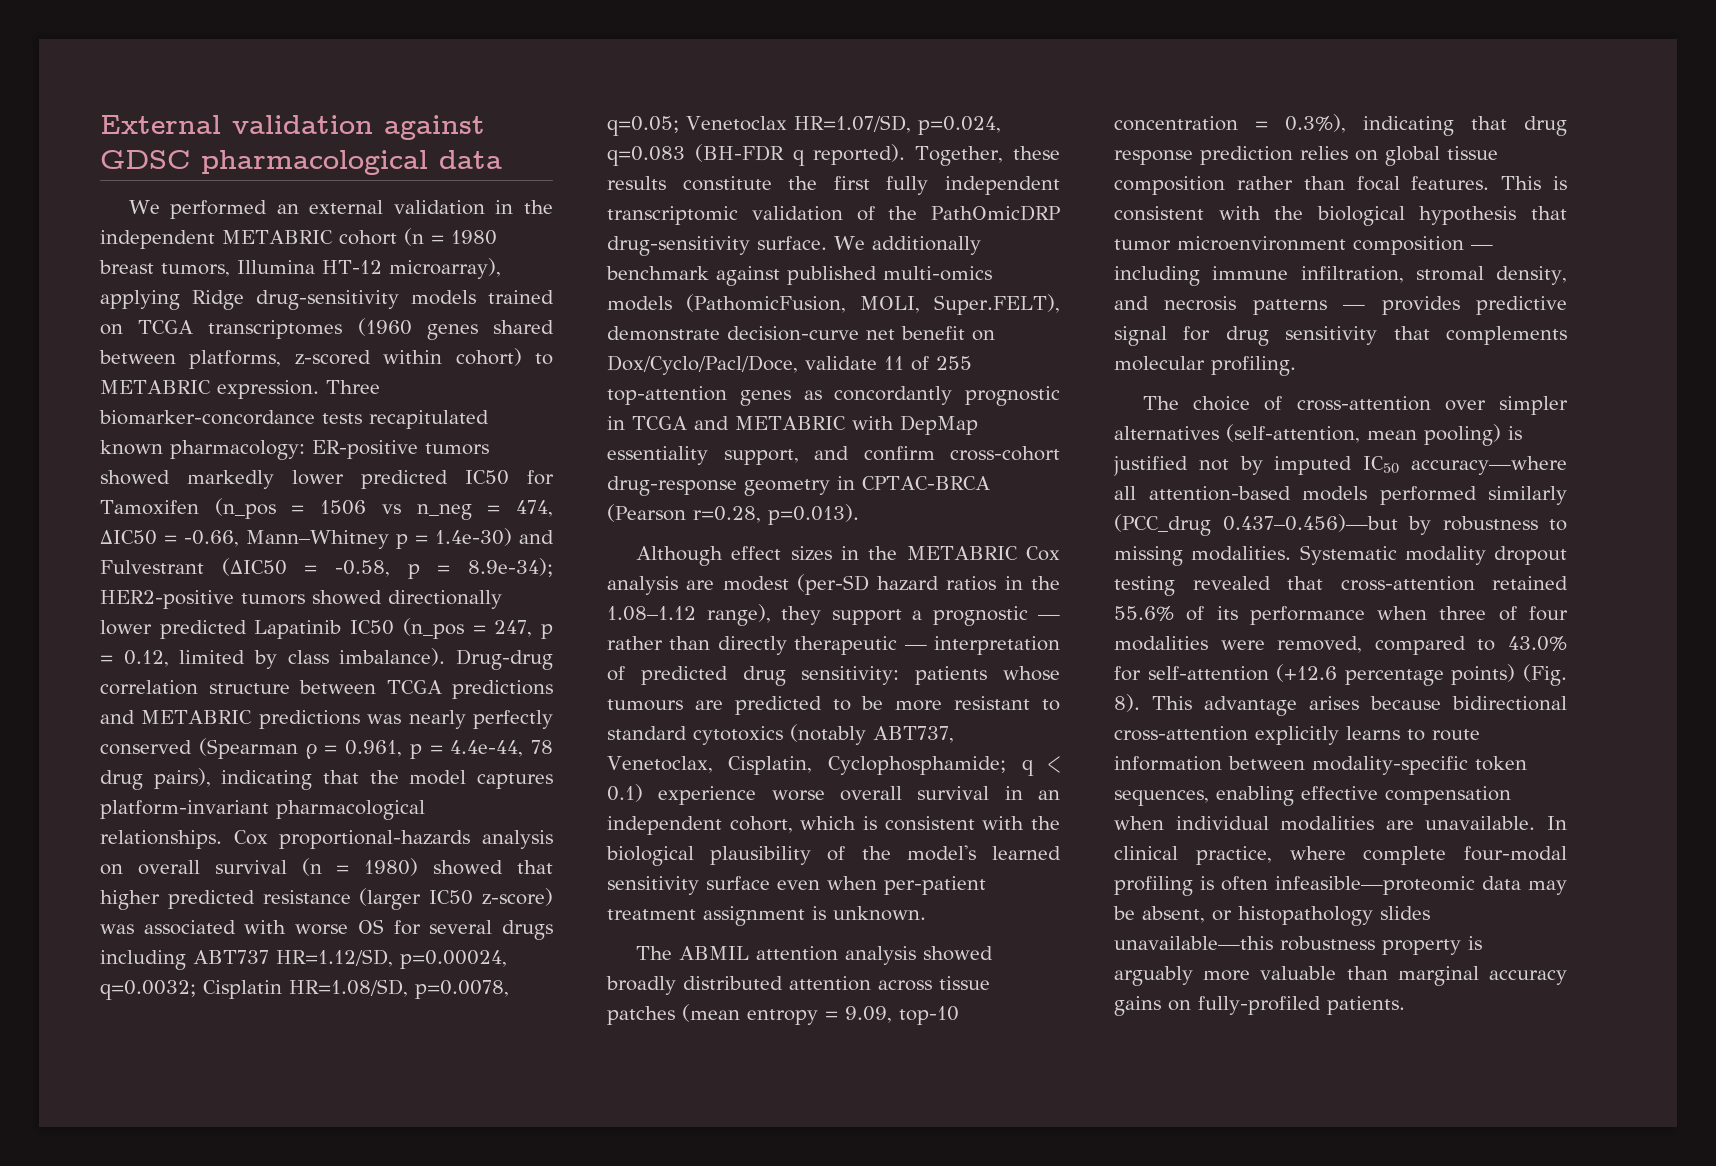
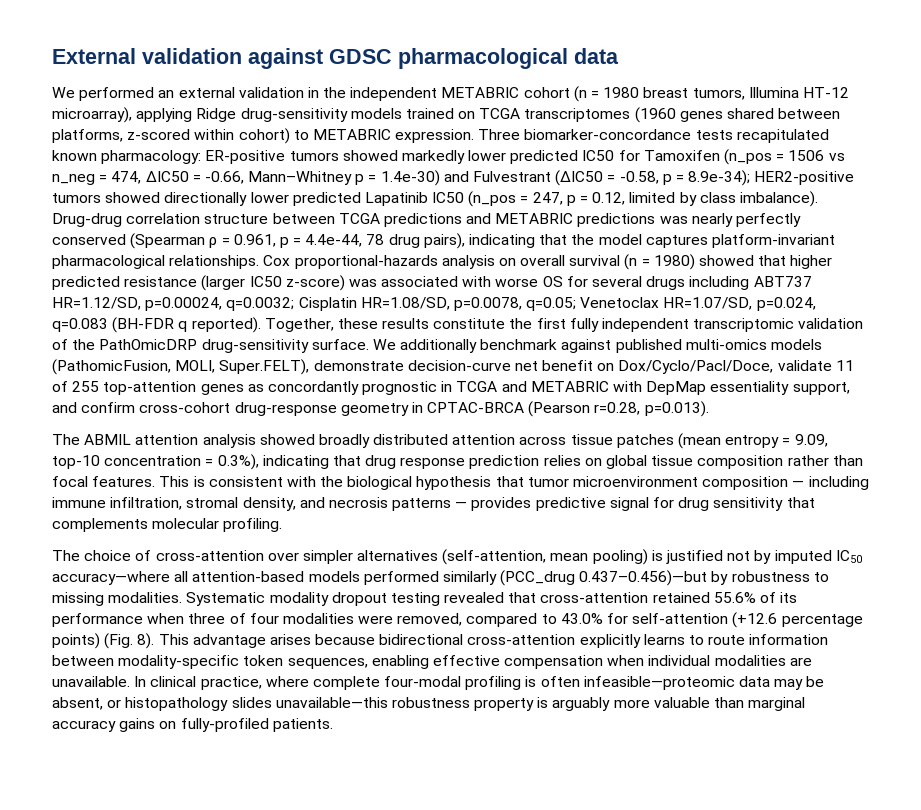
- Although effect sizes in the METABRIC Cox analysis are modest (per-SD hazard ratios in the 1.08–1.12 range), they support a prognostic — rather than directly therapeutic — interpretation of predicted drug sensitivity: patients whose tumours are predicted to be more resistant to standard cytotoxics (notably ABT737, Venetoclax, Cisplatin, Cyclophosphamide; q < 0.1) experience worse overall survival in an independent cohort, which is consistent with the biological plausibility of the model's learned sensitivity surface even when per-patient treatment assignment is unknown.

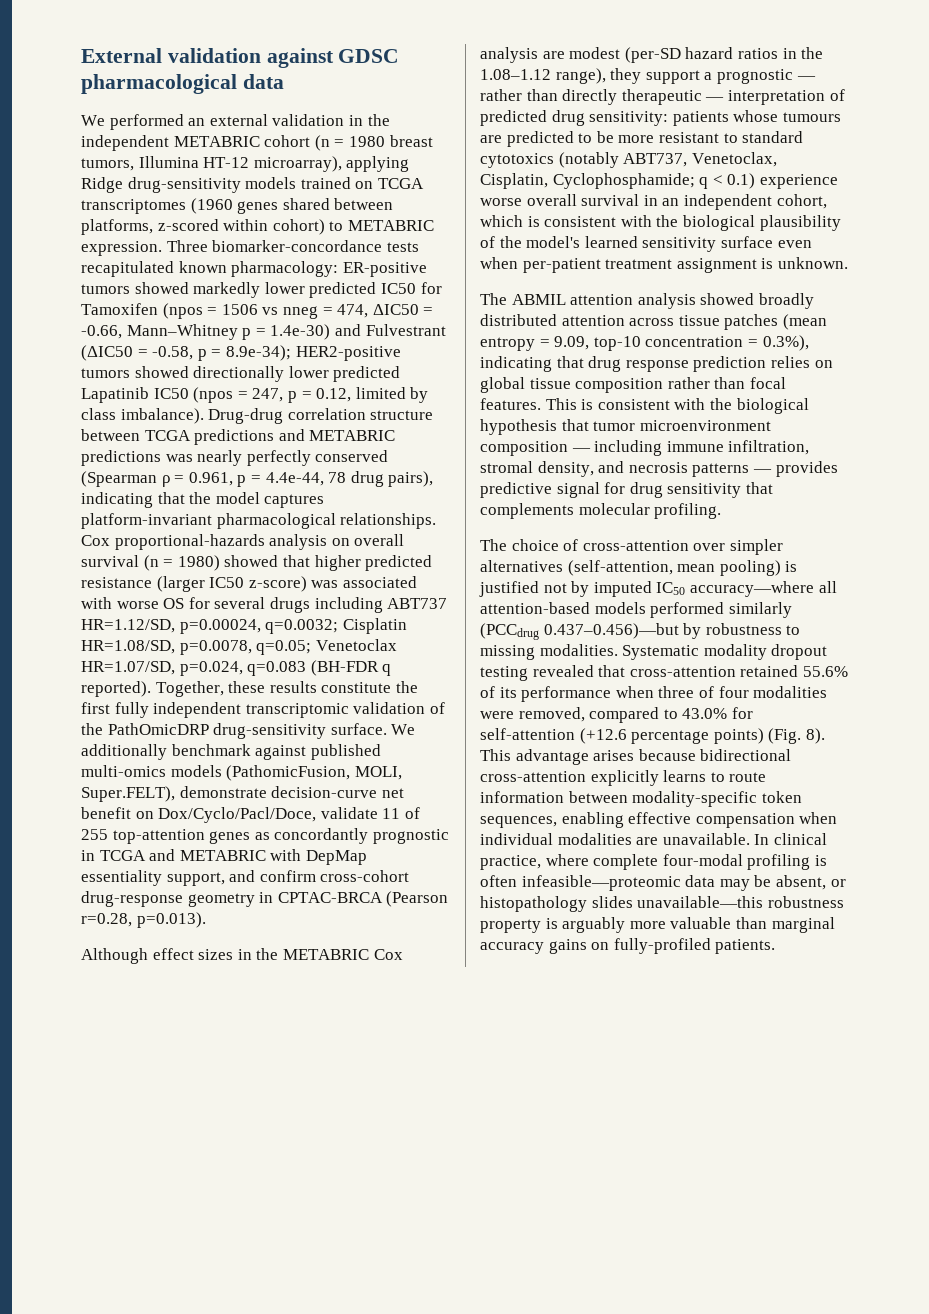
- Three biomarker-concordance tests recapitulated known pharmacology: ER-positive tumors showed markedly lower predicted IC50 for Tamoxifen (n_pos = 1506 vs n_neg = 474, ΔIC50 = -0.66, Mann–Whitney p = 1.4e-30) and Fulvestrant (ΔIC50 = -0.58, p = 8.9e-34); HER2-positive tumors showed directionally lower predicted Lapatinib IC50 (n_pos = 247, p = 0.12, limited by class imbalance).
+ Three biomarker-concordance tests recapitulated known pharmacology: ER-positive tumors showed markedly lower predicted IC50 for Tamoxifen (npos = 1506 vs nneg = 474, ΔIC50 = -0.66, Mann–Whitney p = 1.4e-30) and Fulvestrant (ΔIC50 = -0.58, p = 8.9e-34); HER2-positive tumors showed directionally lower predicted Lapatinib IC50 (npos = 247, p = 0.12, limited by class imbalance).
+ Although effect sizes in the METABRIC Cox analysis are modest (per-SD hazard ratios in the 1.08–1.12 range), they support a prognostic — rather than directly therapeutic — interpretation of predicted drug sensitivity: patients whose tumours are predicted to be more resistant to standard cytotoxics (notably ABT737, Venetoclax, Cisplatin, Cyclophosphamide; q < 0.1) experience worse overall survival in an independent cohort, which is consistent with the biological plausibility of the model's learned sensitivity surface even when per-patient treatment assignment is unknown.
- The choice of cross-attention over simpler alternatives (self-attention, mean pooling) is justified not by imputed IC50 accuracy—where all attention-based models performed similarly (PCC_drug 0.437–0.456)—but by robustness to missing modalities.
+ The choice of cross-attention over simpler alternatives (self-attention, mean pooling) is justified not by imputed IC50 accuracy—where all attention-based models performed similarly (PCCdrug 0.437–0.456)—but by robustness to missing modalities.

